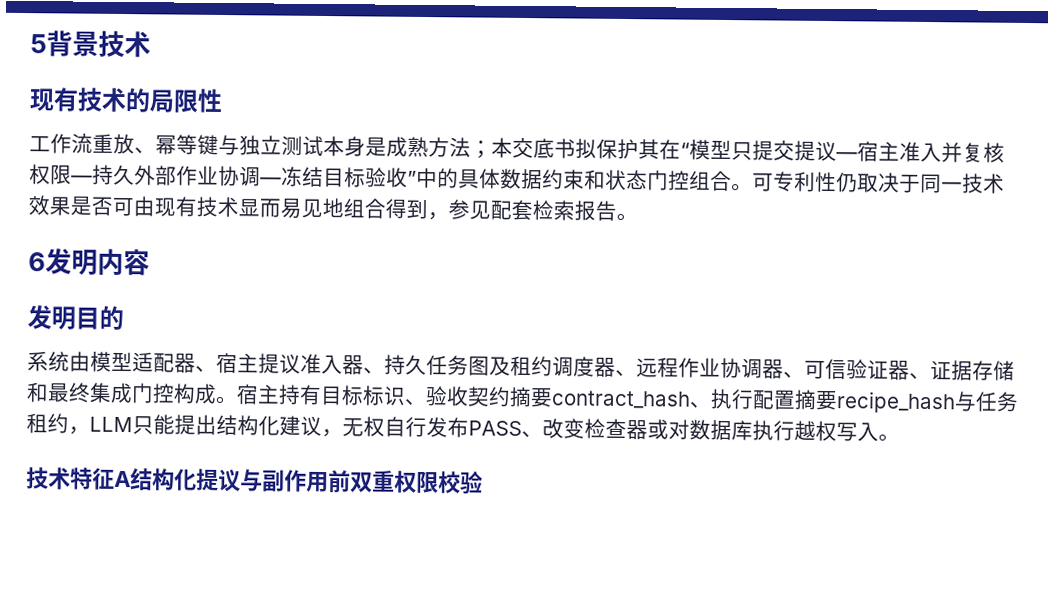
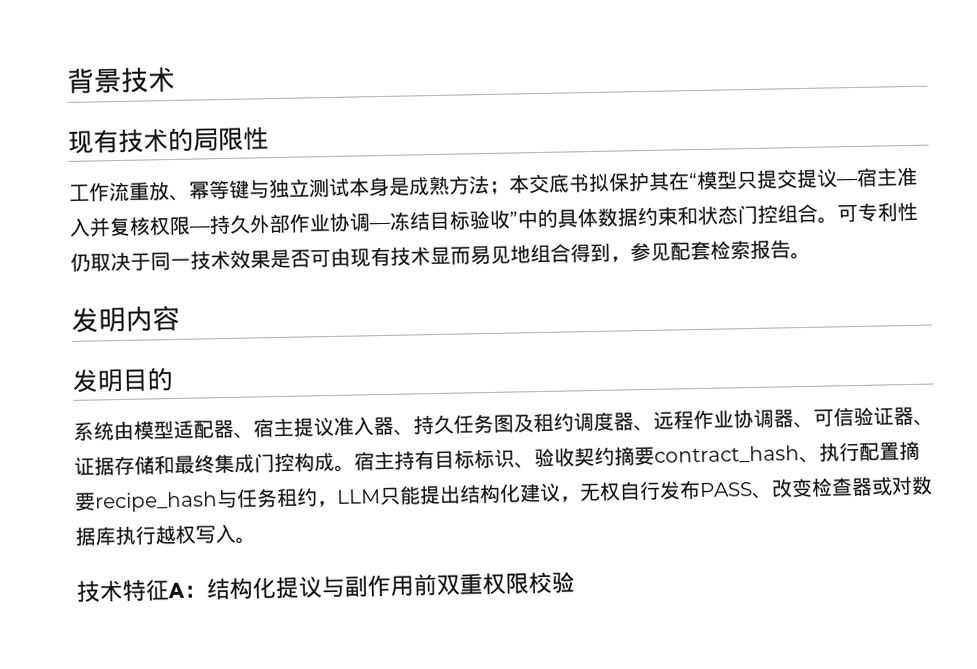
- 5背景技术
+ 背景技术
- 6发明内容
+ 发明内容
- 技术特征A结构化提议与副作用前双重权限校验
+ 技术特征A：结构化提议与副作用前双重权限校验

